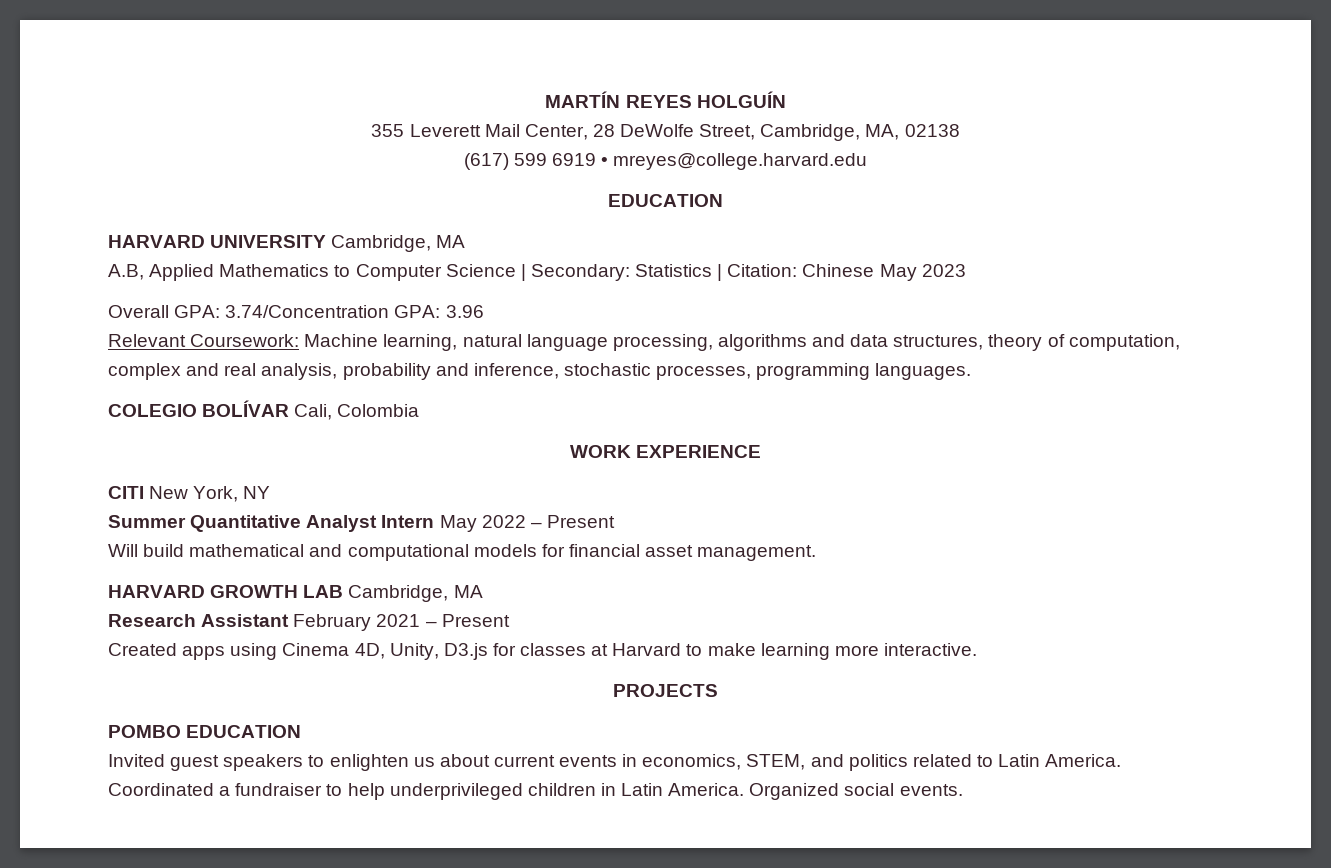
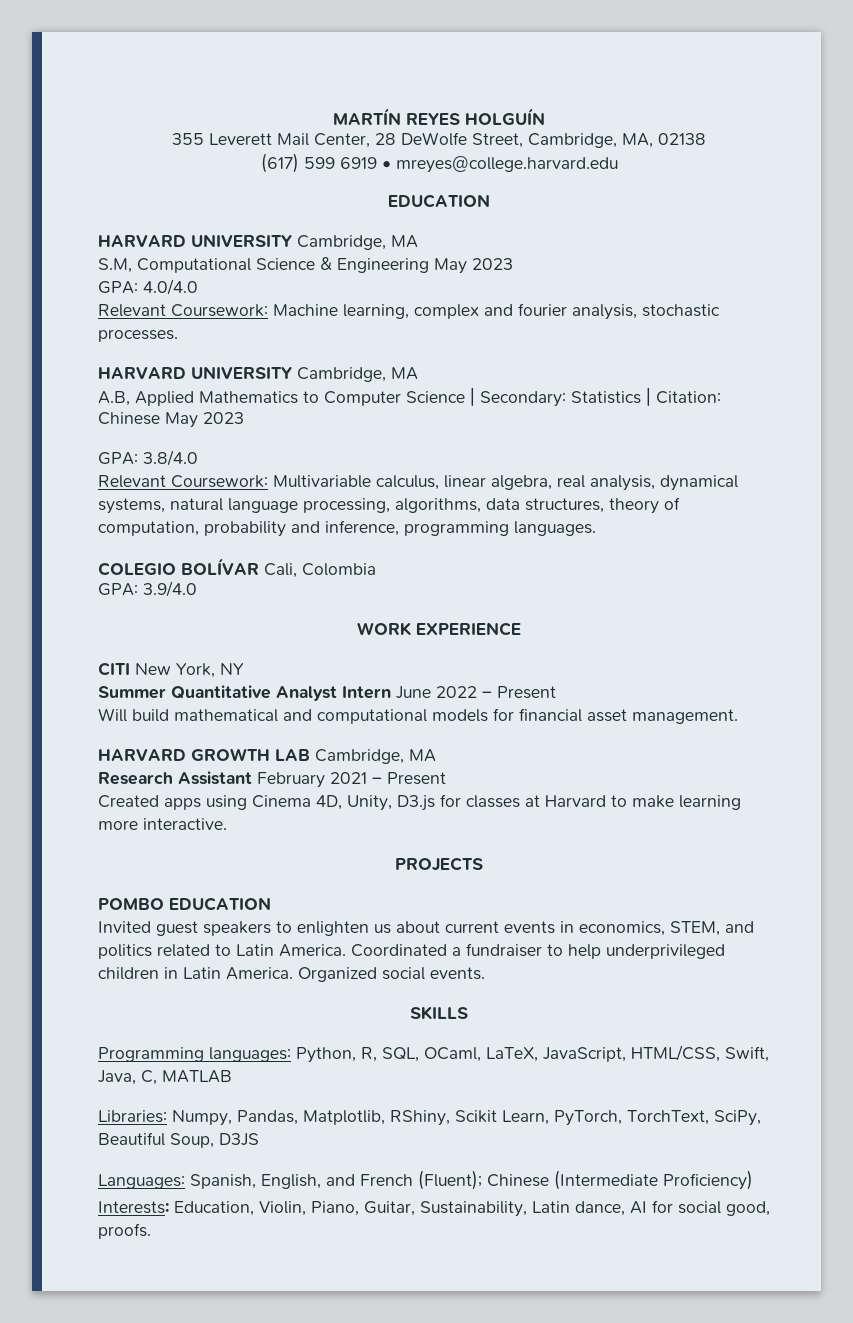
+ S.M, Computational Science & Engineering May 2023
+ GPA: 4.0/4.0
+ Relevant Coursework: Machine learning, complex and fourier analysis, stochastic processes.
+ HARVARD UNIVERSITY Cambridge, MA
- Overall GPA: 3.74/Concentration GPA: 3.96
- Relevant Coursework: Machine learning, natural language processing, algorithms and data structures, theory of computation, complex and real analysis, probability and inference, stochastic processes, programming languages.
+ GPA: 3.8/4.0
+ Relevant Coursework: Multivariable calculus, linear algebra, real analysis, dynamical systems, natural language processing, algorithms, data structures, theory of computation, probability and inference, programming languages.
+ GPA: 3.9/4.0
- Summer Quantitative Analyst Intern May 2022 – Present
+ Summer Quantitative Analyst Intern June 2022 – Present
+ SKILLS
+ Programming languages: Python, R, SQL, OCaml, LaTeX, JavaScript, HTML/CSS, Swift, Java, C, MATLAB
+ Libraries: Numpy, Pandas, Matplotlib, RShiny, Scikit Learn, PyTorch, TorchText, SciPy, Beautiful Soup, D3JS
+ Languages: Spanish, English, and French (Fluent); Chinese (Intermediate Proficiency)
+ Interests: Education, Violin, Piano, Guitar, Sustainability, Latin dance, AI for social good, proofs.

